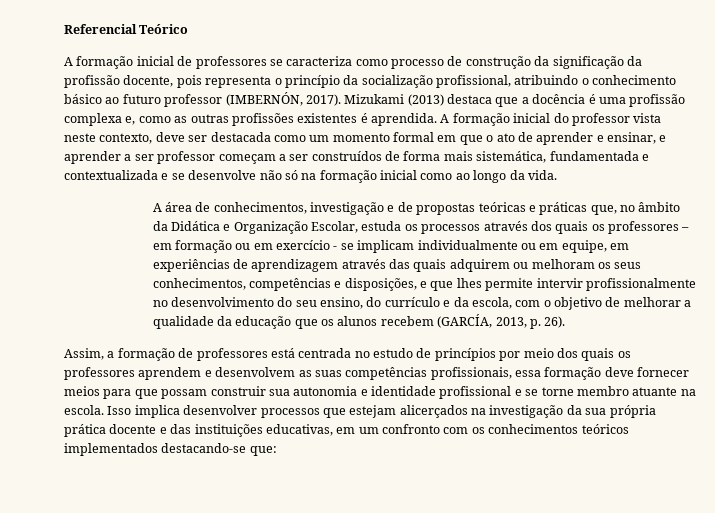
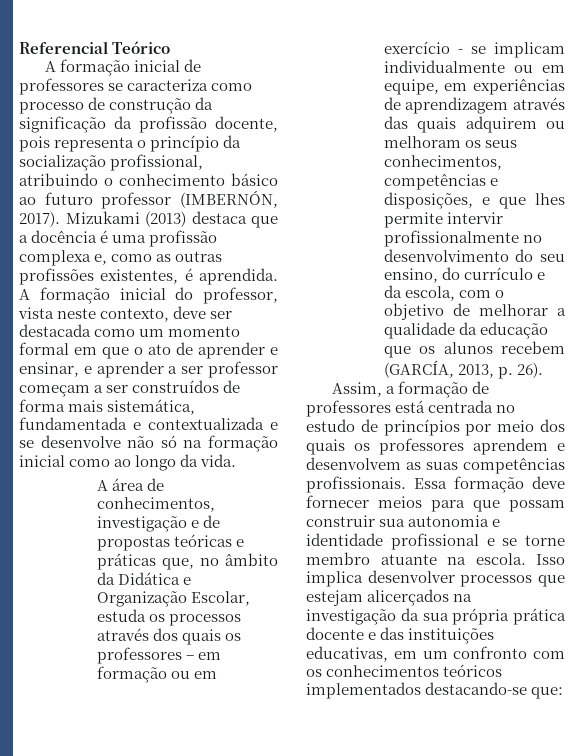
- Mizukami (2013) destaca que a docência é uma profissão complexa e, como as outras profissões existentes é aprendida.
+ Mizukami (2013) destaca que a docência é uma profissão complexa e, como as outras profissões existentes, é aprendida.
- A formação inicial do professor vista neste contexto, deve ser destacada como um momento formal em que o ato de aprender e ensinar, e aprender a ser professor começam a ser construídos de forma mais sistemática, fundamentada e contextualizada e se desenvolve não só na formação inicial como ao longo da vida.
+ A formação inicial do professor, vista neste contexto, deve ser destacada como um momento formal em que o ato de aprender e ensinar, e aprender a ser professor começam a ser construídos de forma mais sistemática, fundamentada e contextualizada e se desenvolve não só na formação inicial como ao longo da vida.
- Assim, a formação de professores está centrada no estudo de princípios por meio dos quais os professores aprendem e desenvolvem as suas competências profissionais, essa formação deve fornecer meios para que possam construir sua autonomia e identidade profissional e se torne membro atuante na escola.
+ Assim, a formação de professores está centrada no estudo de princípios por meio dos quais os professores aprendem e desenvolvem as suas competências profissionais. Essa formação deve fornecer meios para que possam construir sua autonomia e identidade profissional e se torne membro atuante na escola.

